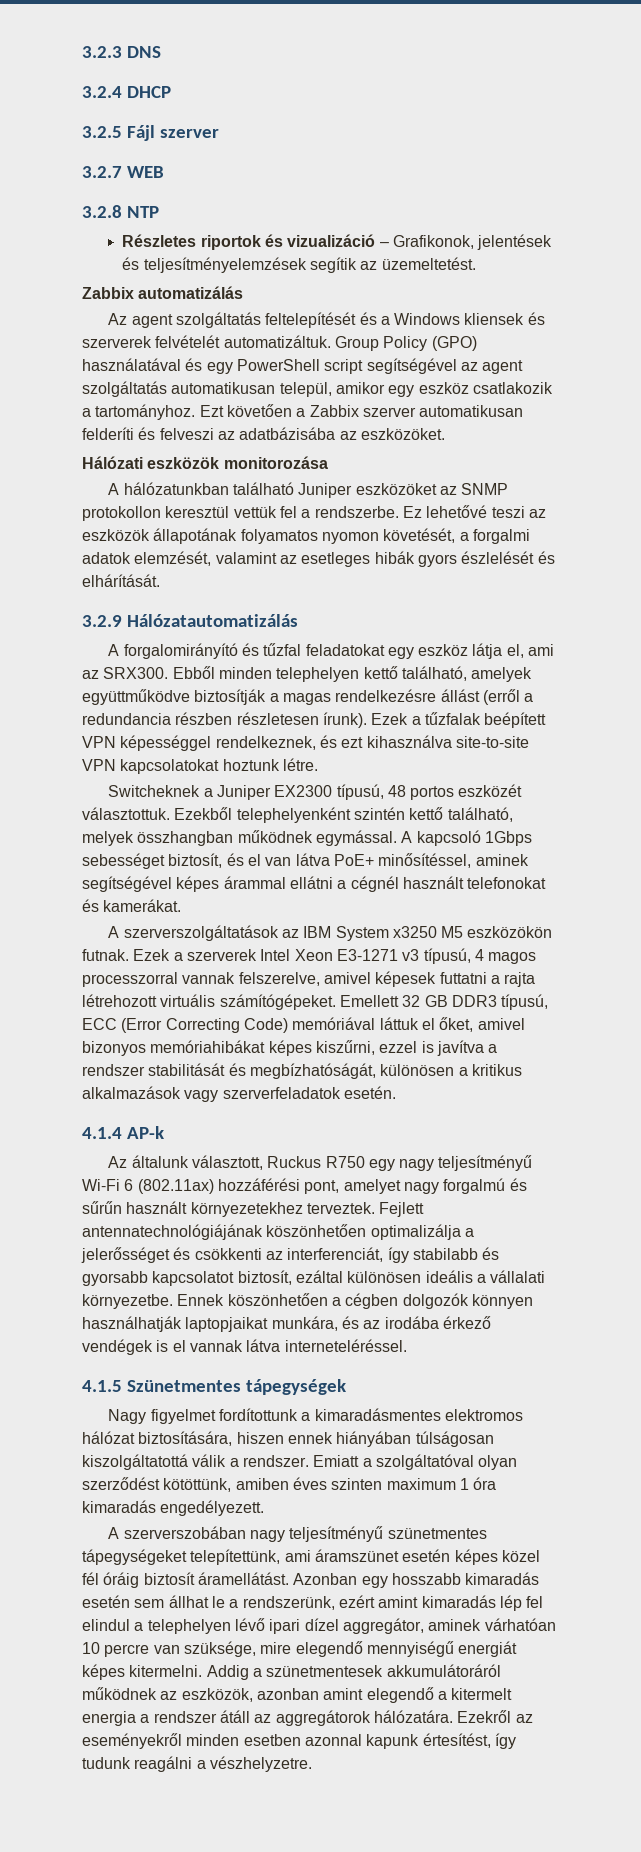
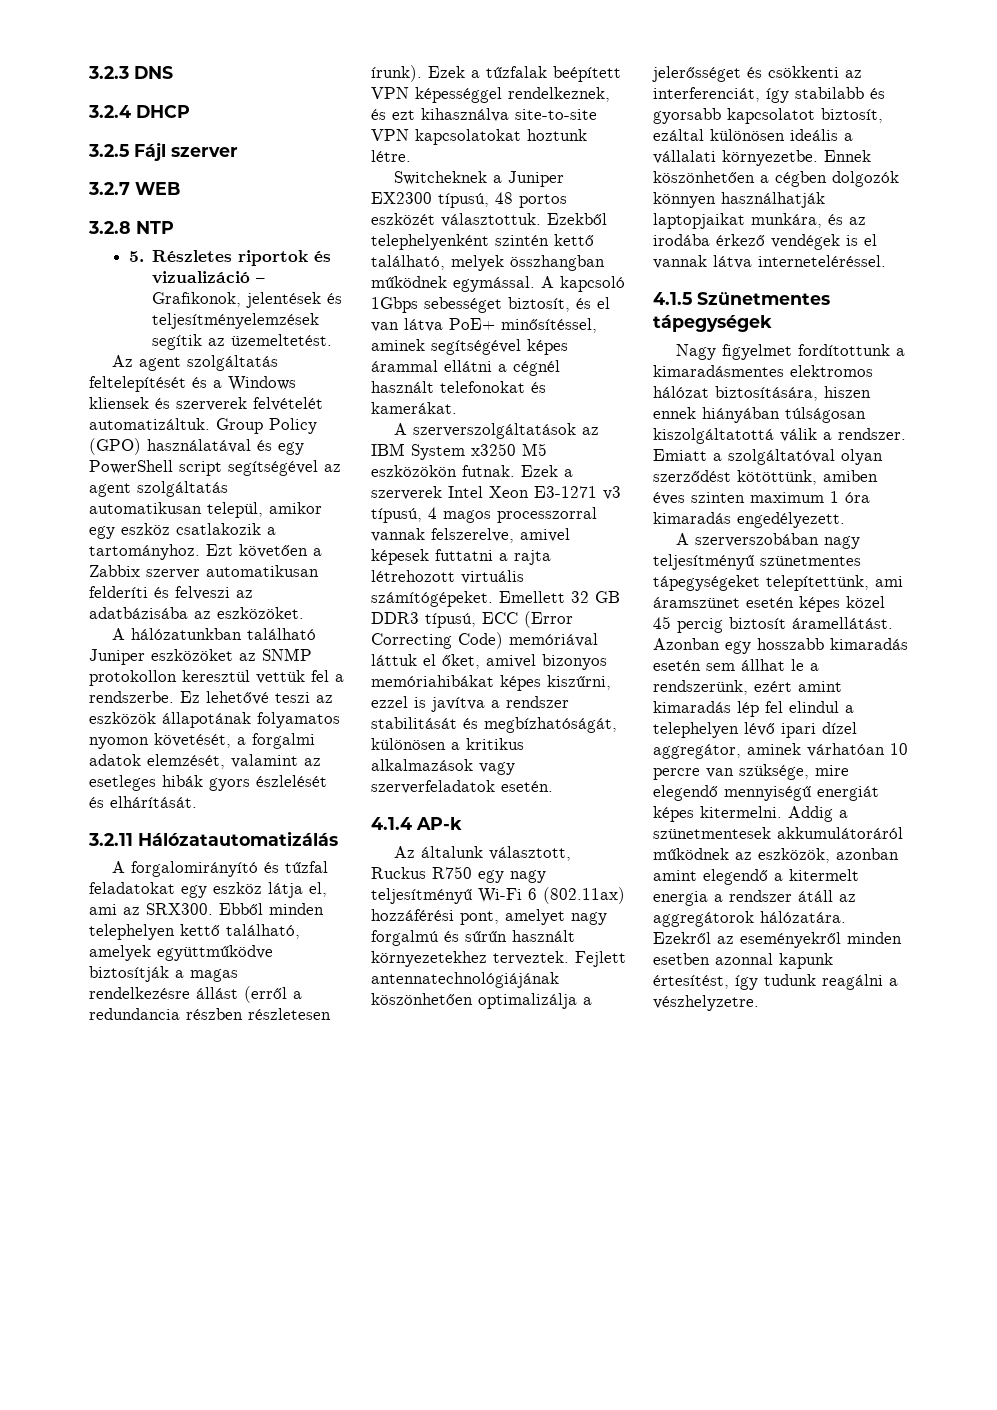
- Részletes riportok és vizualizáció – Grafikonok, jelentések és teljesítményelemzések segítik az üzemeltetést.
+ 5. Részletes riportok és vizualizáció – Grafikonok, jelentések és teljesítményelemzések segítik az üzemeltetést.
- Zabbix automatizálás
- Hálózati eszközök monitorozása
- 3.2.9 Hálózatautomatizálás
+ 3.2.11 Hálózatautomatizálás
- A szerverszobában nagy teljesítményű szünetmentes tápegységeket telepítettünk, ami áramszünet esetén képes közel fél óráig biztosít áramellátást.
+ A szerverszobában nagy teljesítményű szünetmentes tápegységeket telepítettünk, ami áramszünet esetén képes közel 45 percig biztosít áramellátást.

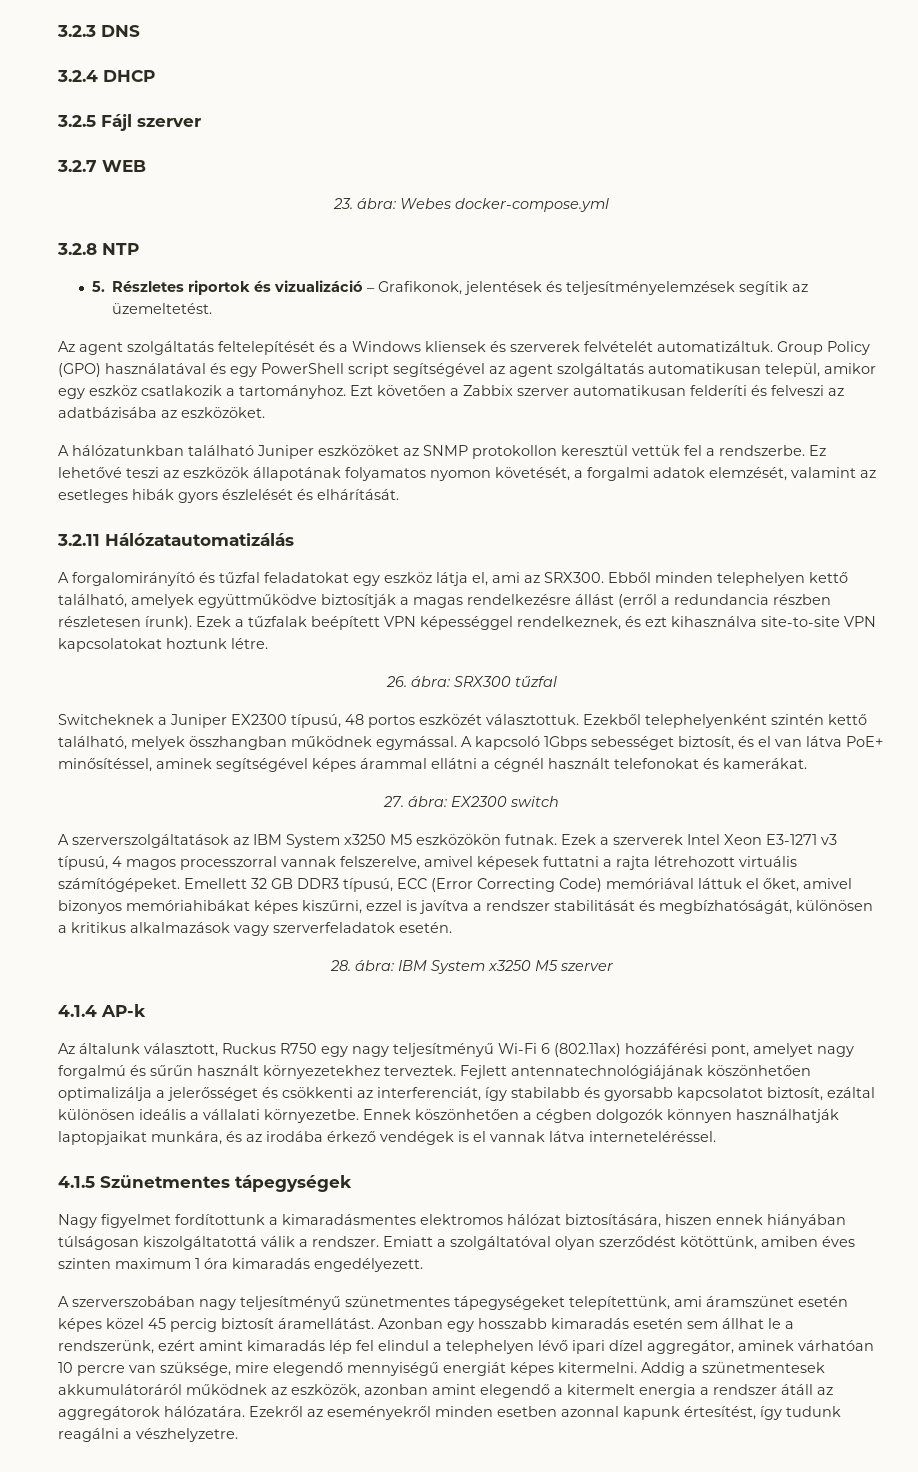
+ 23. ábra: Webes docker-compose.yml
+ 26. ábra: SRX300 tűzfal
+ 27. ábra: EX2300 switch
+ 28. ábra: IBM System x3250 M5 szerver

